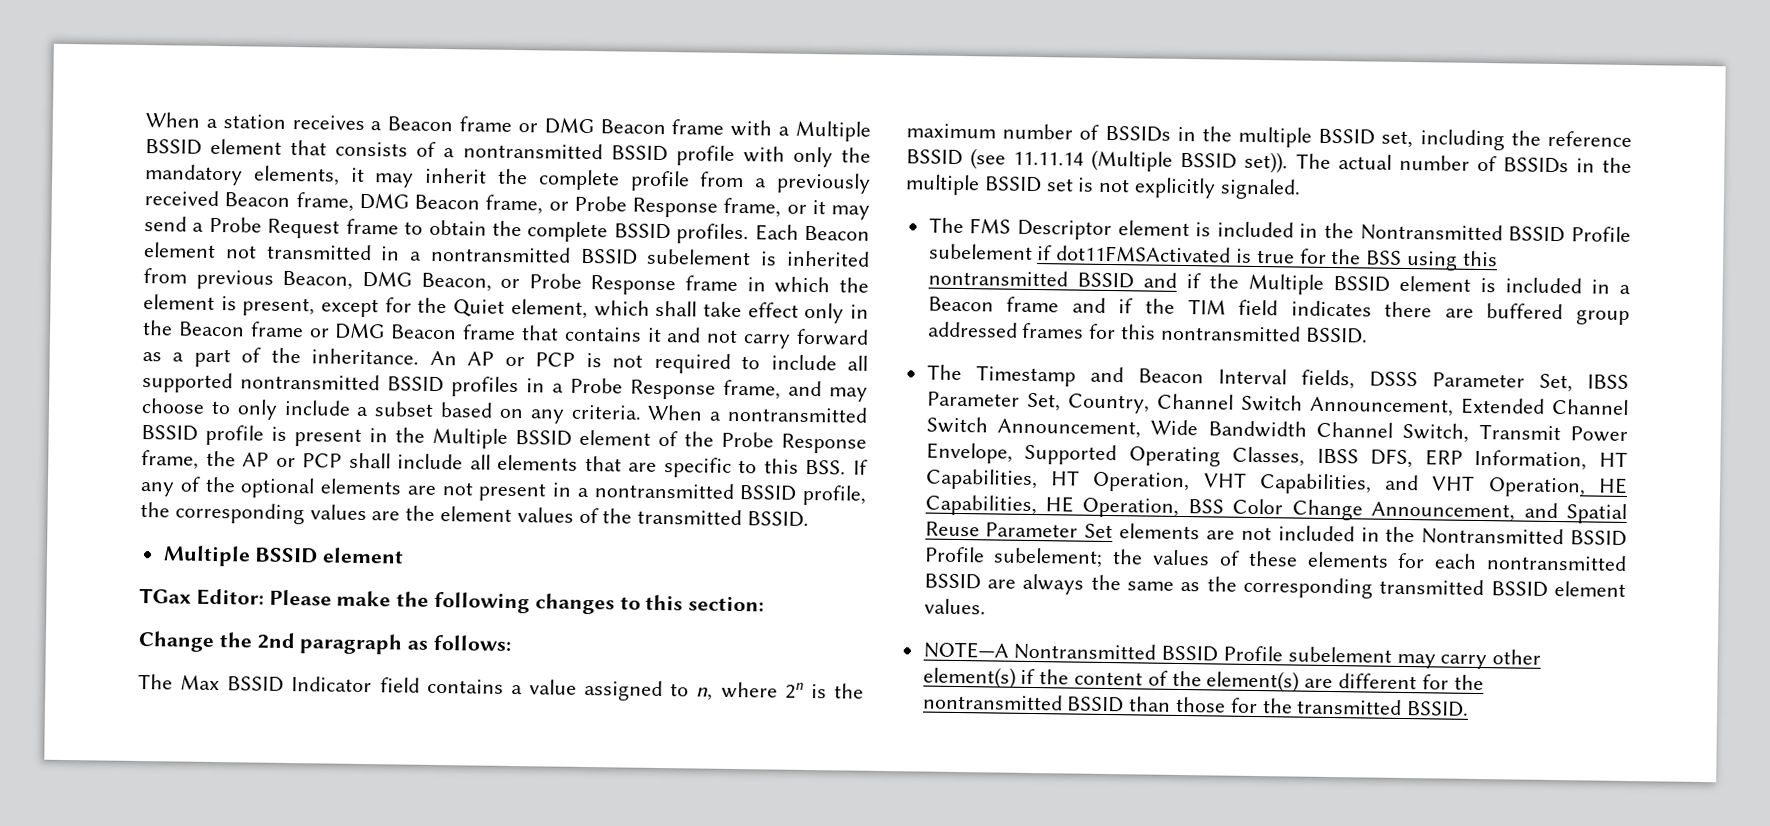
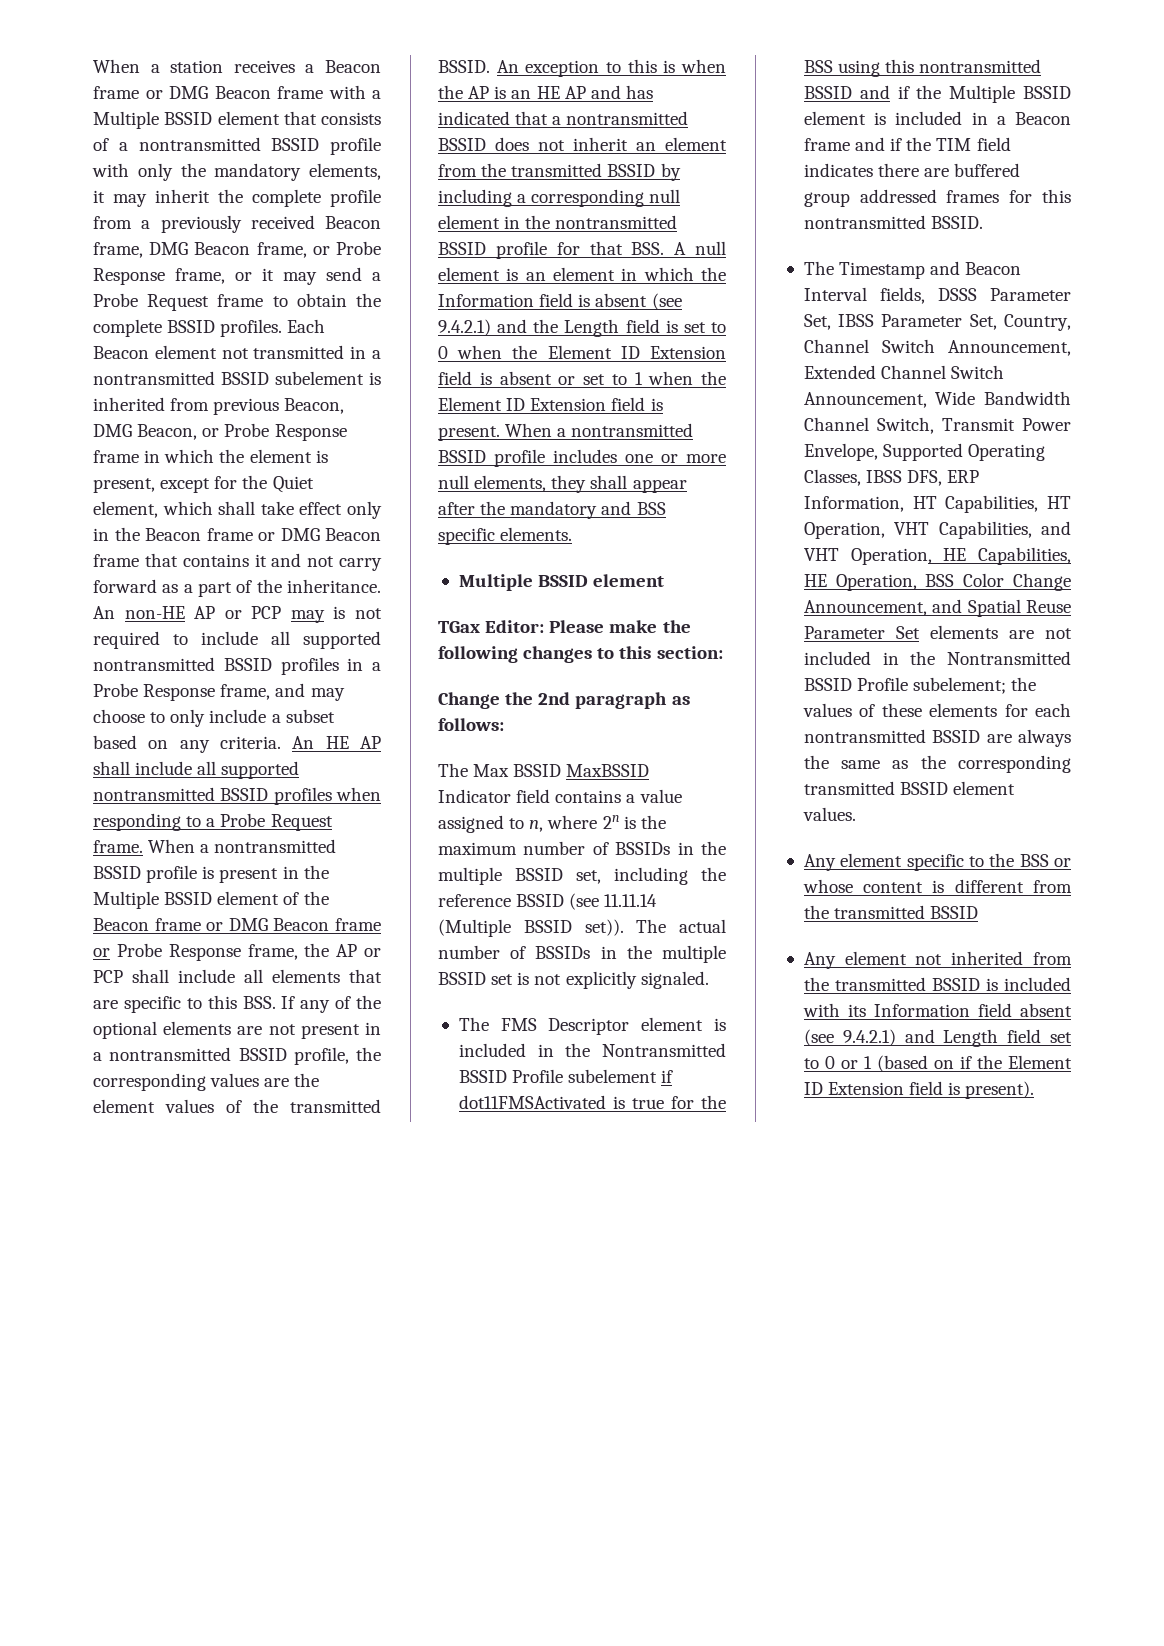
- An AP or PCP is not required to include all supported nontransmitted BSSID profiles in a Probe Response frame, and may choose to only include a subset based on any criteria.
+ An non-HE AP or PCP may is not required to include all supported nontransmitted BSSID profiles in a Probe Response frame, and may choose to only include a subset based on any criteria.
+ An HE AP shall include all supported nontransmitted BSSID profiles when responding to a Probe Request frame.
- When a nontransmitted BSSID profile is present in the Multiple BSSID element of the Probe Response frame, the AP or PCP shall include all elements that are specific to this BSS. If any of the optional elements are not present in a nontransmitted BSSID profile, the corresponding values are the element values of the transmitted BSSID.
+ When a nontransmitted BSSID profile is present in the Multiple BSSID element of the Beacon frame or DMG Beacon frame or Probe Response frame, the AP or PCP shall include all elements that are specific to this BSS. If any of the optional elements are not present in a nontransmitted BSSID profile, the corresponding values are the element values of the transmitted BSSID. An exception to this is when the AP is an HE AP and has indicated that a nontransmitted BSSID does not inherit an element from the transmitted BSSID by including a corresponding null element in the nontransmitted BSSID profile for that BSS. A null element is an element in which the Information field is absent (see 9.4.2.1) and the Length field is set to 0 when the Element ID Extension field is absent or set to 1 when the Element ID Extension field is present. When a nontransmitted BSSID profile includes one or more null elements, they shall appear after the mandatory and BSS specific elements.
- The Max BSSID Indicator field contains a value assigned to n, where 2n is the maximum number of BSSIDs in the multiple BSSID set, including the reference BSSID (see 11.11.14 (Multiple BSSID set)).
+ The Max BSSID MaxBSSID Indicator field contains a value assigned to n, where 2n is the maximum number of BSSIDs in the multiple BSSID set, including the reference BSSID (see 11.11.14 (Multiple BSSID set)).
- NOTE—A Nontransmitted BSSID Profile subelement may carry other element(s) if the content of the element(s) are different for the nontransmitted BSSID than those for the transmitted BSSID.
+ Any element specific to the BSS or whose content is different from the transmitted BSSID
+ Any element not inherited from the transmitted BSSID is included with its Information field absent (see 9.4.2.1) and Length field set to 0 or 1 (based on if the Element ID Extension field is present).

